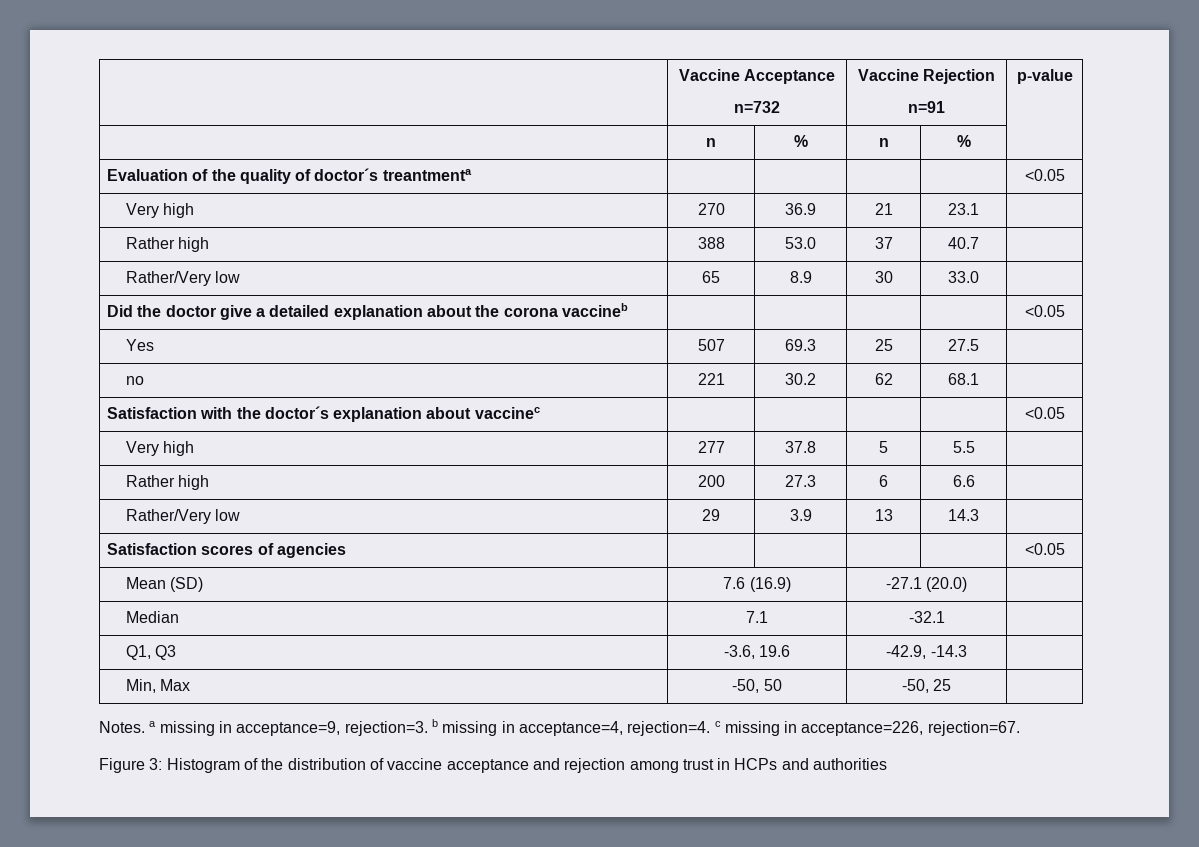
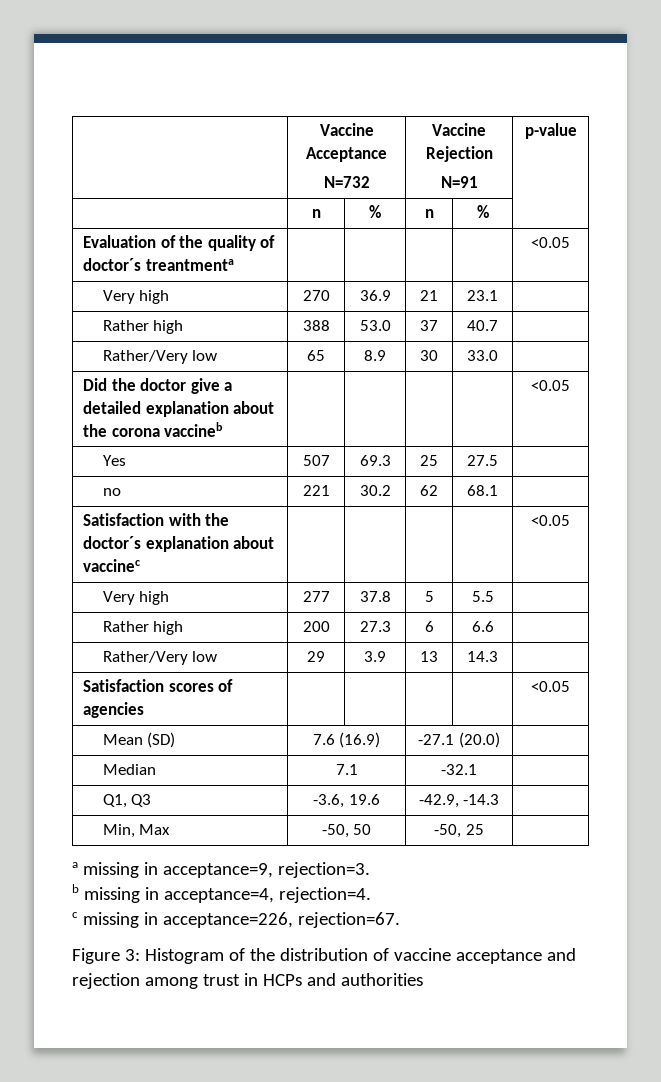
  | Vaccine Acceptance
- n=732 | Vaccine Rejection
- n=91 | p-value
+ N=732 | Vaccine Rejection
+ N=91 | p-value
- Notes. a missing in acceptance=9, rejection=3. b missing in acceptance=4, rejection=4. c missing in acceptance=226, rejection=67.
+ a missing in acceptance=9, rejection=3.
+ b missing in acceptance=4, rejection=4.
+ c missing in acceptance=226, rejection=67.

